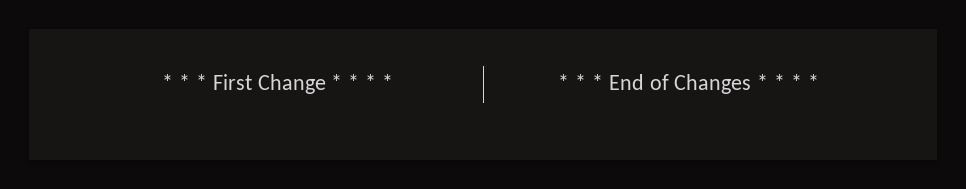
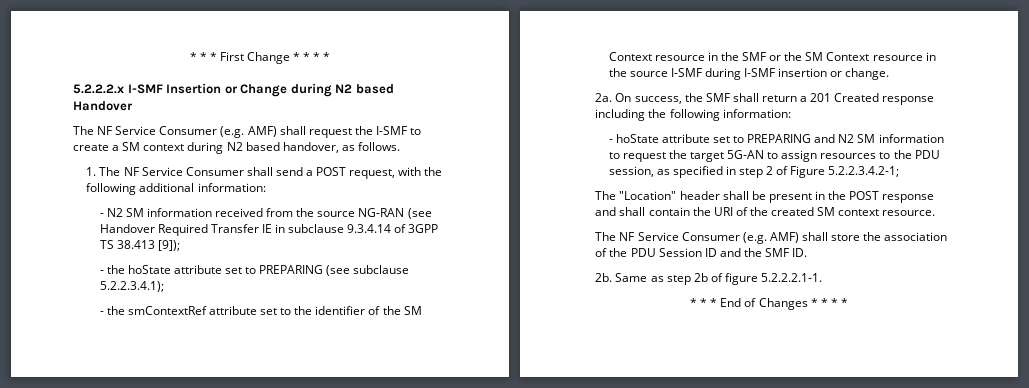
+ 5.2.2.2.x I-SMF Insertion or Change during N2 based Handover
+ The NF Service Consumer (e.g. AMF) shall request the I-SMF to create a SM context during N2 based handover, as follows.
+ 1. The NF Service Consumer shall send a POST request, with the following additional information:
+ - N2 SM information received from the source NG-RAN (see Handover Required Transfer IE in subclause 9.3.4.14 of 3GPP TS 38.413 [9]);
+ - the hoState attribute set to PREPARING (see subclause 5.2.2.3.4.1);
+ - the smContextRef attribute set to the identifier of the SM Context resource in the SMF or the SM Context resource in the source I-SMF during I-SMF insertion or change.
+ 2a. On success, the SMF shall return a 201 Created response including the following information:
+ - hoState attribute set to PREPARING and N2 SM information to request the target 5G-AN to assign resources to the PDU session, as specified in step 2 of Figure 5.2.2.3.4.2-1;
+ The "Location" header shall be present in the POST response and shall contain the URI of the created SM context resource.
+ The NF Service Consumer (e.g. AMF) shall store the association of the PDU Session ID and the SMF ID.
+ 2b. Same as step 2b of figure 5.2.2.2.1-1.

